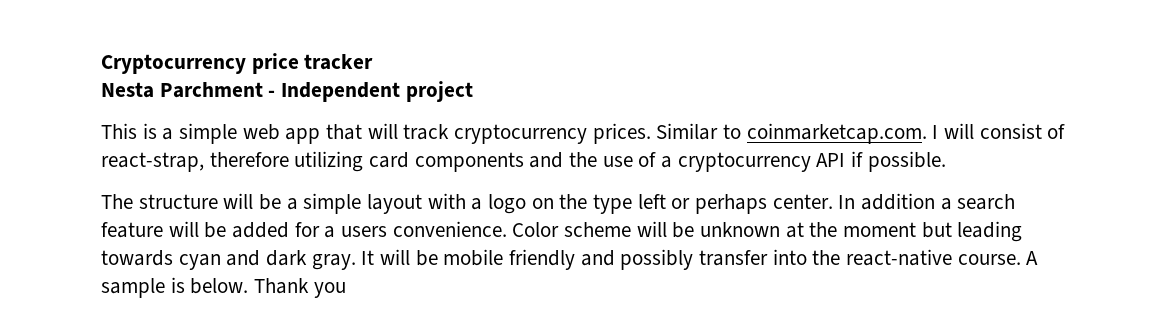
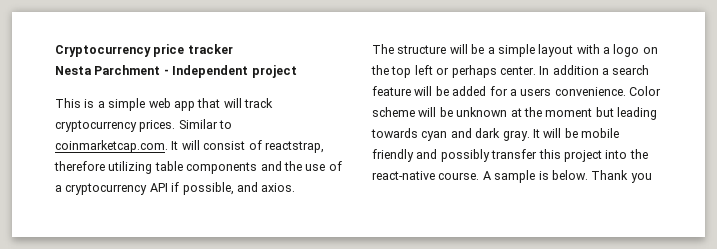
- Similar to coinmarketcap.com. I will consist of react-strap, therefore utilizing card components and the use of a cryptocurrency API if possible.
+ Similar to coinmarketcap.com. It will consist of reactstrap, therefore utilizing table components and the use of a cryptocurrency API if possible, and axios.
- The structure will be a simple layout with a logo on the type left or perhaps center.
+ The structure will be a simple layout with a logo on the top left or perhaps center.
- It will be mobile friendly and possibly transfer into the react-native course.
+ It will be mobile friendly and possibly transfer this project into the react-native course.

